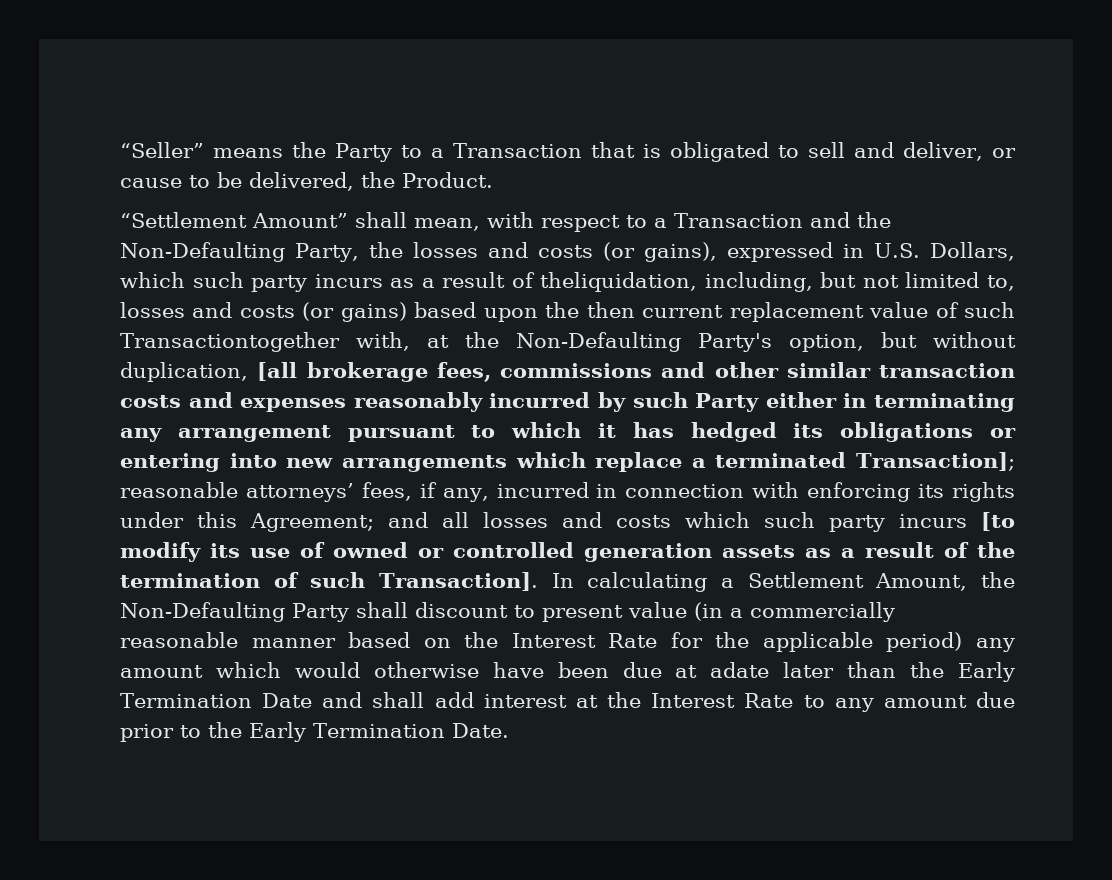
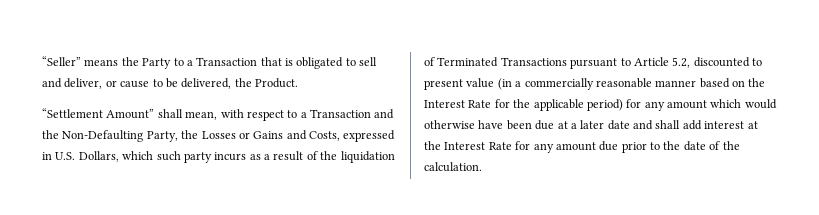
- “Settlement Amount” shall mean, with respect to a Transaction and the Non-Defaulting Party, the losses and costs (or gains), expressed in U.S. Dollars, which such party incurs as a result of theliquidation, including, but not limited to, losses and costs (or gains) based upon the then current replacement value of such Transactiontogether with, at the Non-Defaulting Party's option, but without duplication, [all brokerage fees, commissions and other similar transaction costs and expenses reasonably incurred by such Party either in terminating any arrangement pursuant to which it has hedged its obligations or entering into new arrangements which replace a terminated Transaction]; reasonable attorneys’ fees, if any, incurred in connection with enforcing its rights under this Agreement; and all losses and costs which such party incurs [to modify its use of owned or controlled generation assets as a result of the termination of such Transaction]. In calculating a Settlement Amount, the Non-Defaulting Party shall discount to present value (in a commercially reasonable manner based on the Interest Rate for the applicable period) any amount which would otherwise have been due at adate later than the Early Termination Date and shall add interest at the Interest Rate to any amount due prior to the Early Termination Date.
+ “Settlement Amount” shall mean, with respect to a Transaction and the Non-Defaulting Party, the Losses or Gains and Costs, expressed in U.S. Dollars, which such party incurs as a result of the liquidation of Terminated Transactions pursuant to Article 5.2, discounted to present value (in a commercially reasonable manner based on the Interest Rate for the applicable period) for any amount which would otherwise have been due at a later date and shall add interest at the Interest Rate for any amount due prior to the date of the calculation.

